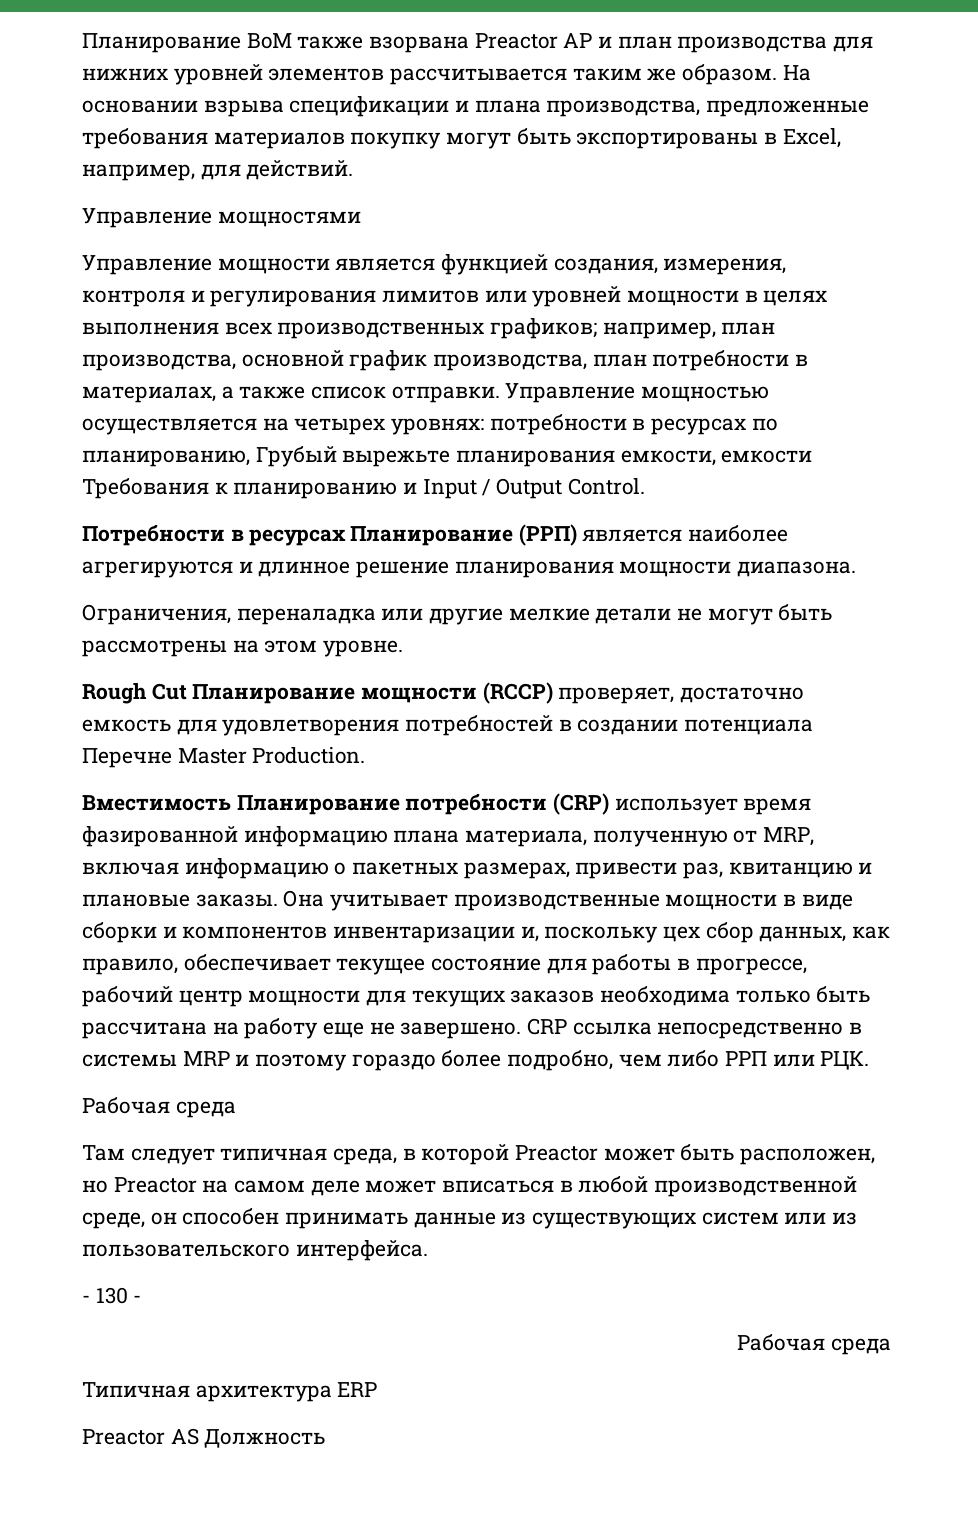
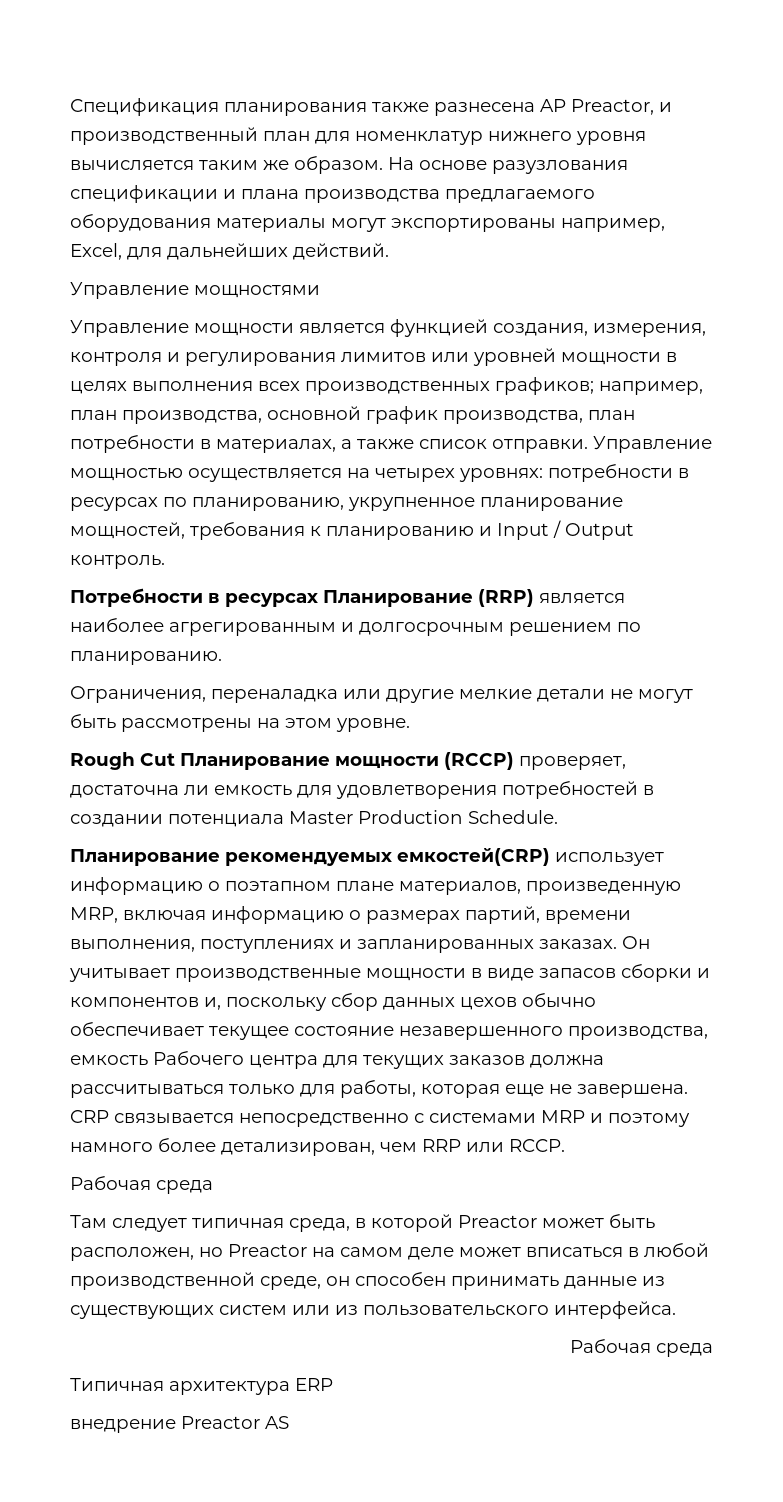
- Планирование BoM также взорвана Preactor AP и план производства для нижних уровней элементов рассчитывается таким же образом.
+ Спецификация планирования также разнесена AP Preactor, и производственный план для номенклатур нижнего уровня вычисляется таким же образом.
- На основании взрыва спецификации и плана производства, предложенные требования материалов покупку могут быть экспортированы в Excel, например, для действий.
+ На основе разузлования спецификации и плана производства предлагаемого оборудования материалы могут экспортированы например, Excel, для дальнейших действий.
- Управление мощностью осуществляется на четырех уровнях: потребности в ресурсах по планированию, Грубый вырежьте планирования емкости, емкости Требования к планированию и Input / Output Control.
+ Управление мощностью осуществляется на четырех уровнях: потребности в ресурсах по планированию, укрупненное планирование мощностей, требования к планированию и Input / Output контроль.
- Потребности в ресурсах Планирование (РРП) является наиболее агрегируются и длинное решение планирования мощности диапазона.
+ Потребности в ресурсах Планирование (RRP) является наиболее агрегированным и долгосрочным решением по планированию.
- Rough Cut Планирование мощности (RCCP) проверяет, достаточно емкость для удовлетворения потребностей в создании потенциала Перечне Master Production.
- Вместимость Планирование потребности (CRP) использует время фазированной информацию плана материала, полученную от MRP, включая информацию о пакетных размерах, привести раз, квитанцию и плановые заказы. Она учитывает производственные мощности в виде сборки и компонентов инвентаризации и, поскольку цех сбор данных, как правило, обеспечивает текущее состояние для работы в прогрессе, рабочий центр мощности для текущих заказов необходима только быть рассчитана на работу еще не завершено. CRP ссылка непосредственно в системы MRP и поэтому гораздо более подробно, чем либо РРП или РЦК.
+ Rough Cut Планирование мощности (RCCP) проверяет, достаточна ли емкость для удовлетворения потребностей в создании потенциала Master Production Schedule.
+ Планирование рекомендуемых емкостей(CRP) использует информацию о поэтапном плане материалов, произведенную MRP, включая информацию о размерах партий, времени выполнения, поступлениях и запланированных заказах. Он учитывает производственные мощности в виде запасов сборки и компонентов и, поскольку сбор данных цехов обычно обеспечивает текущее состояние незавершенного производства, емкость Рабочего центра для текущих заказов должна рассчитываться только для работы, которая еще не завершена. CRP связывается непосредственно с системами MRP и поэтому намного более детализирован, чем RRP или RCCP.
- - 130 -
- Preactor AS Должность
+ внедрение Preactor AS

